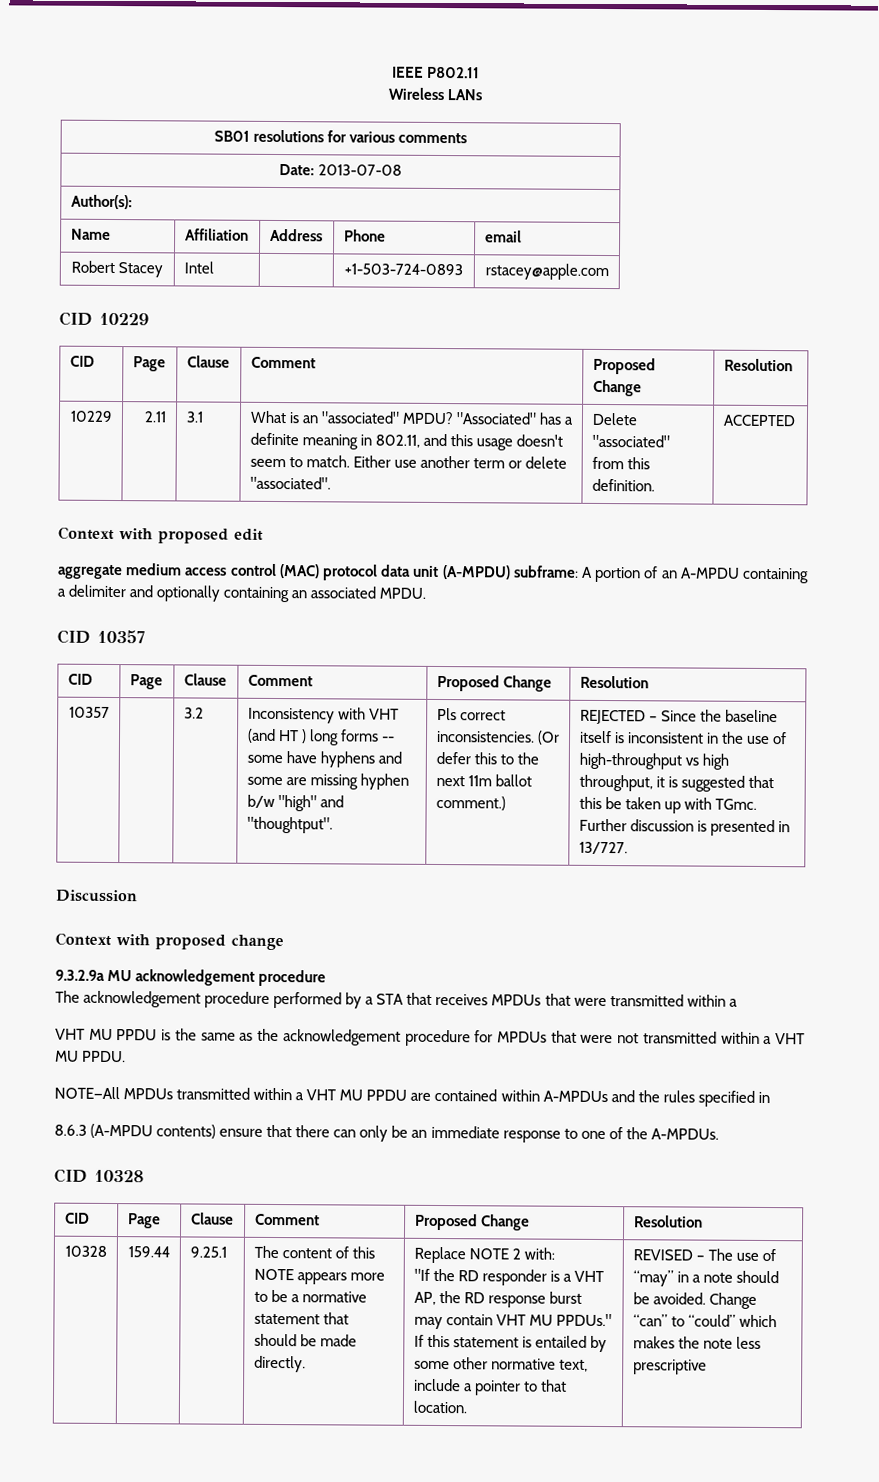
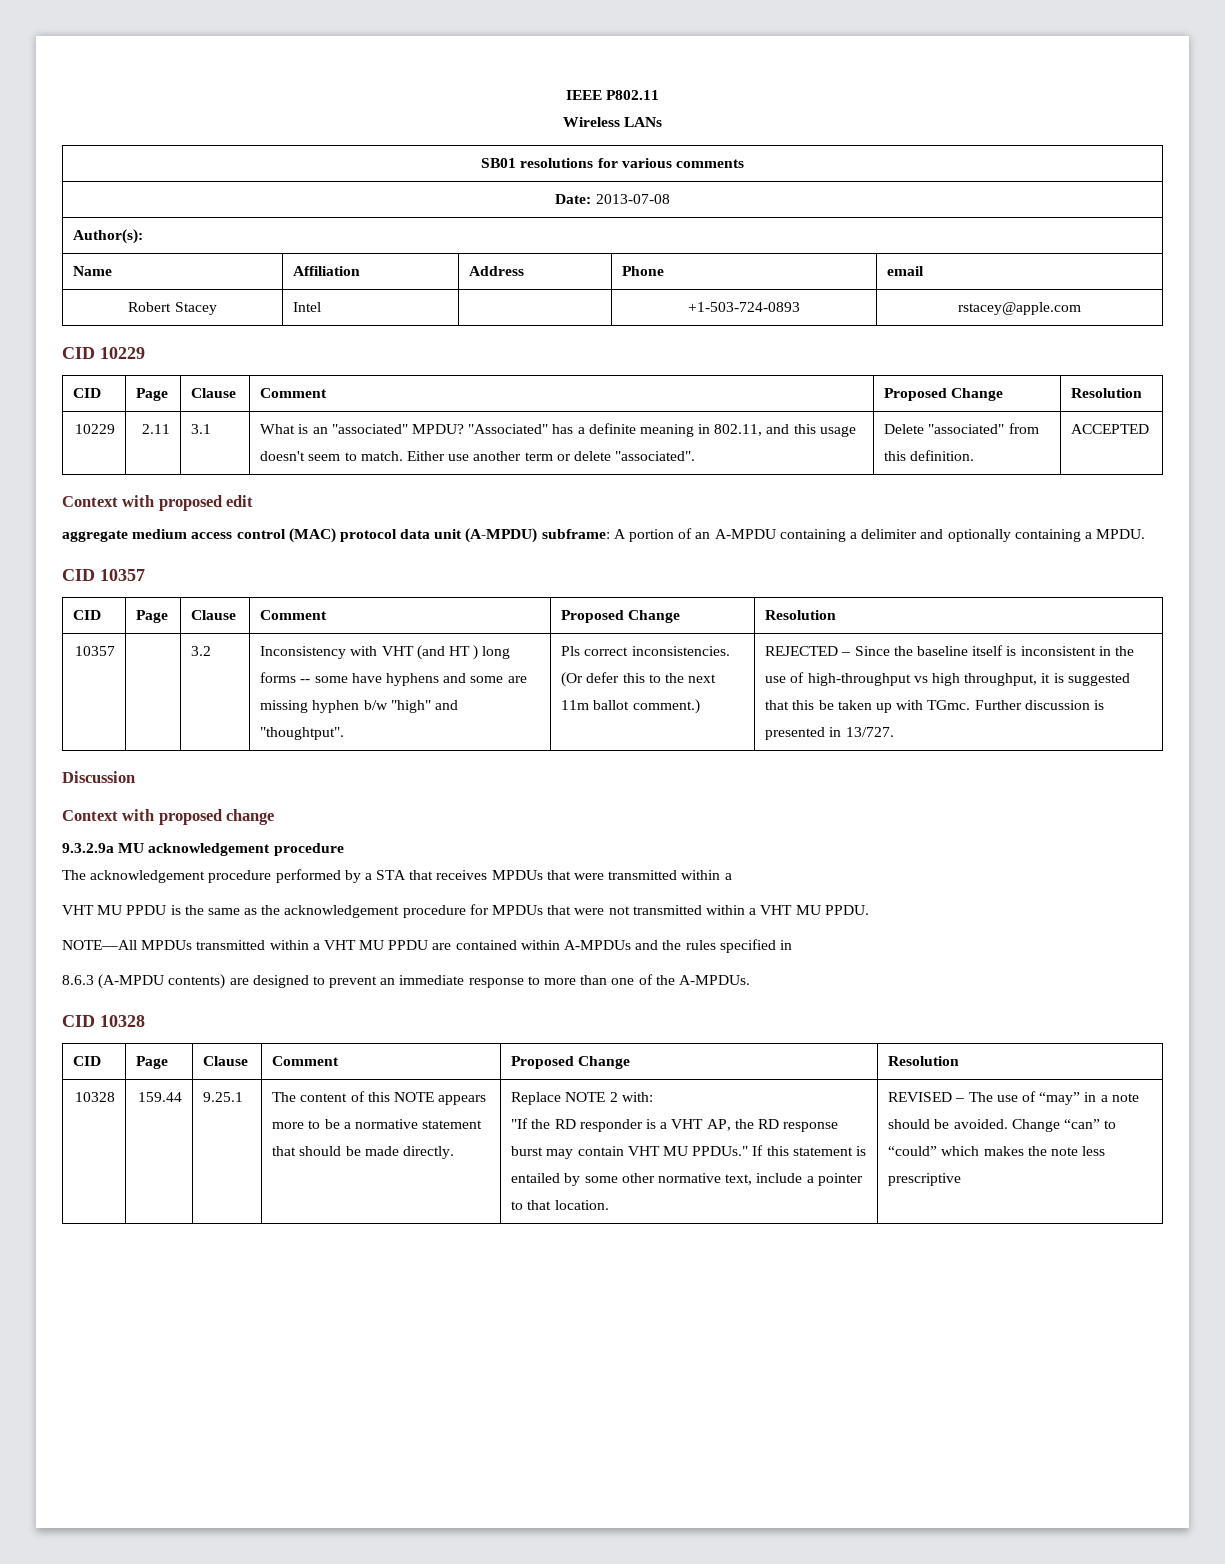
- aggregate medium access control (MAC) protocol data unit (A-MPDU) subframe: A portion of an A-MPDU containing a delimiter and optionally containing an associated MPDU.
+ aggregate medium access control (MAC) protocol data unit (A-MPDU) subframe: A portion of an A-MPDU containing a delimiter and optionally containing a MPDU.
- 8.6.3 (A-MPDU contents) ensure that there can only be an immediate response to one of the A-MPDUs.
+ 8.6.3 (A-MPDU contents) are designed to prevent an immediate response to more than one of the A-MPDUs.

